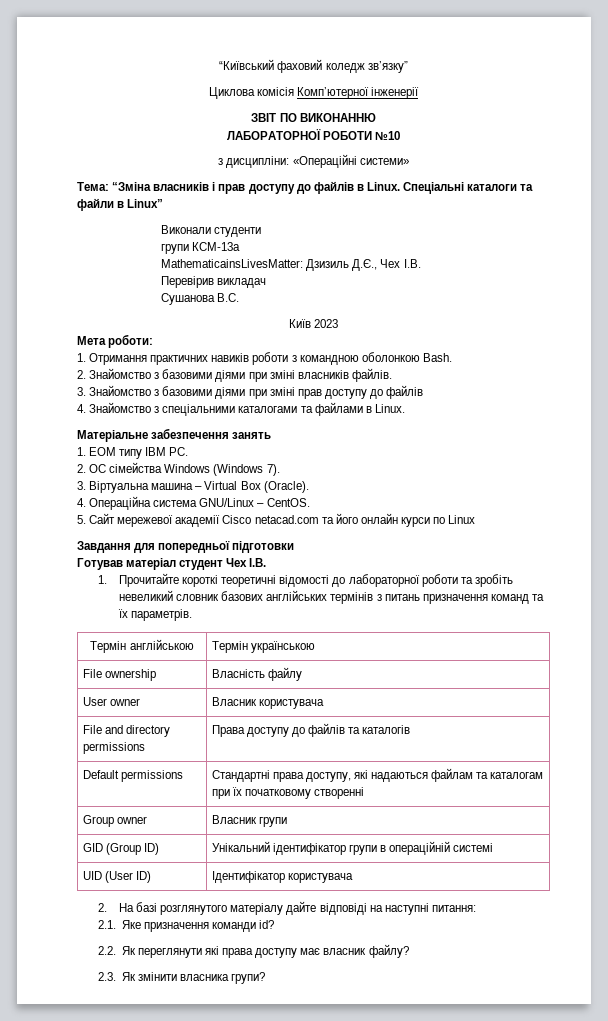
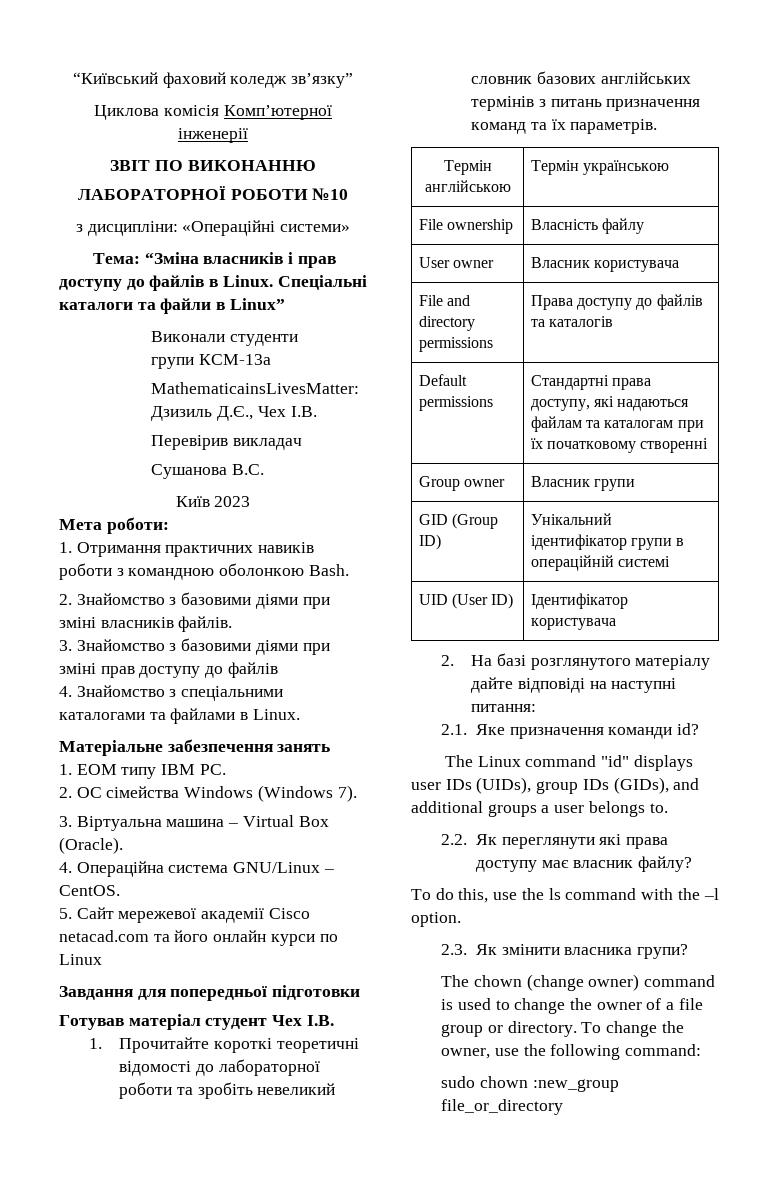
+ The Linux command "id" displays user IDs (UIDs), group IDs (GIDs), and additional groups a user belongs to.
+ To do this, use the ls command with the –l option.
+ The chown (change owner) command is used to change the owner of a file group or directory. To change the owner, use the following command:
+ sudo chown :new_group file_or_directory

